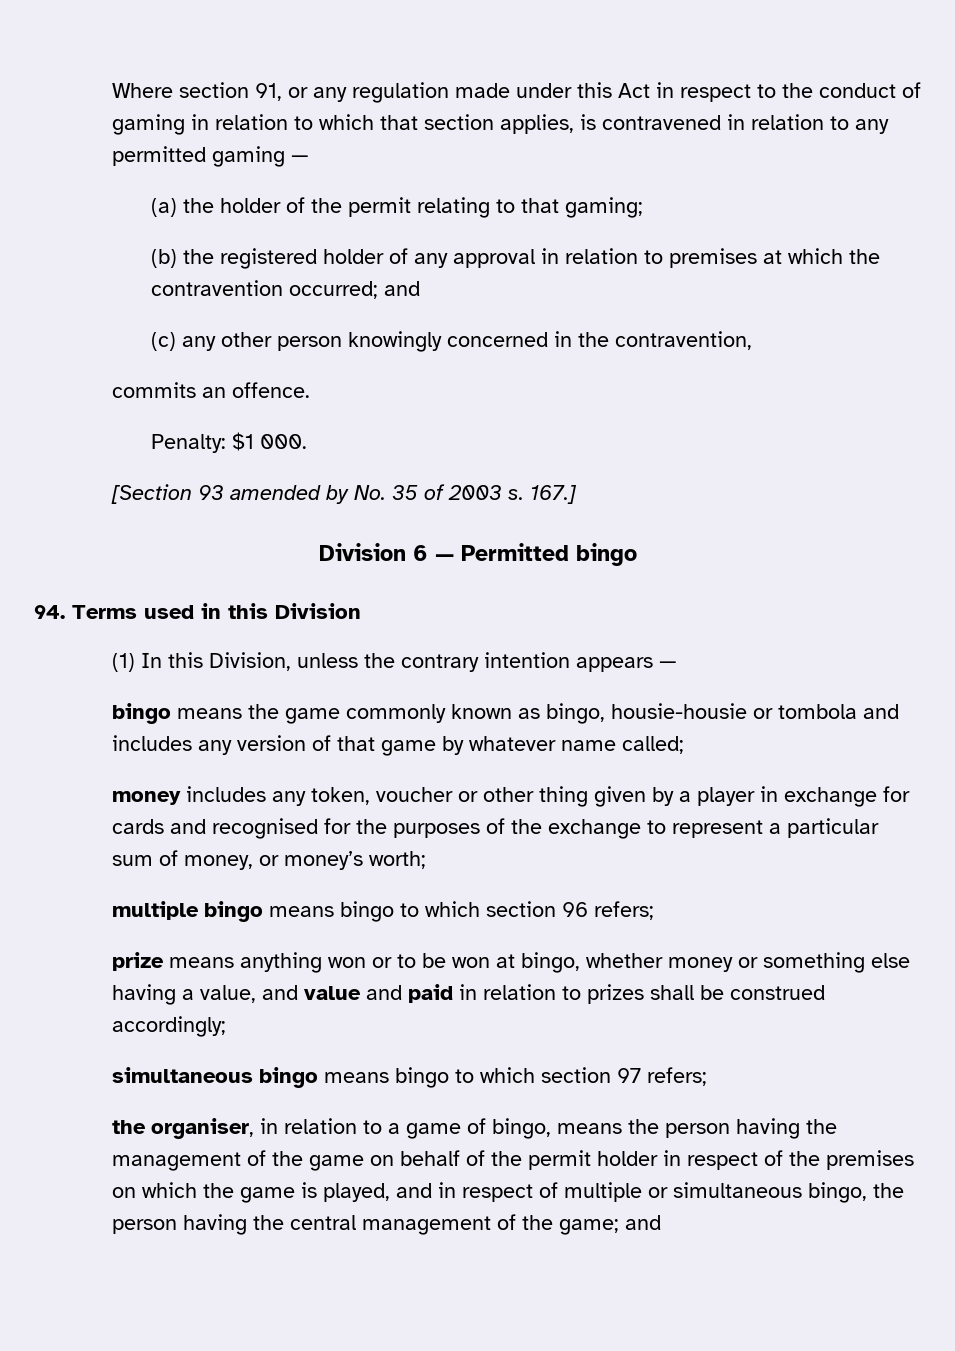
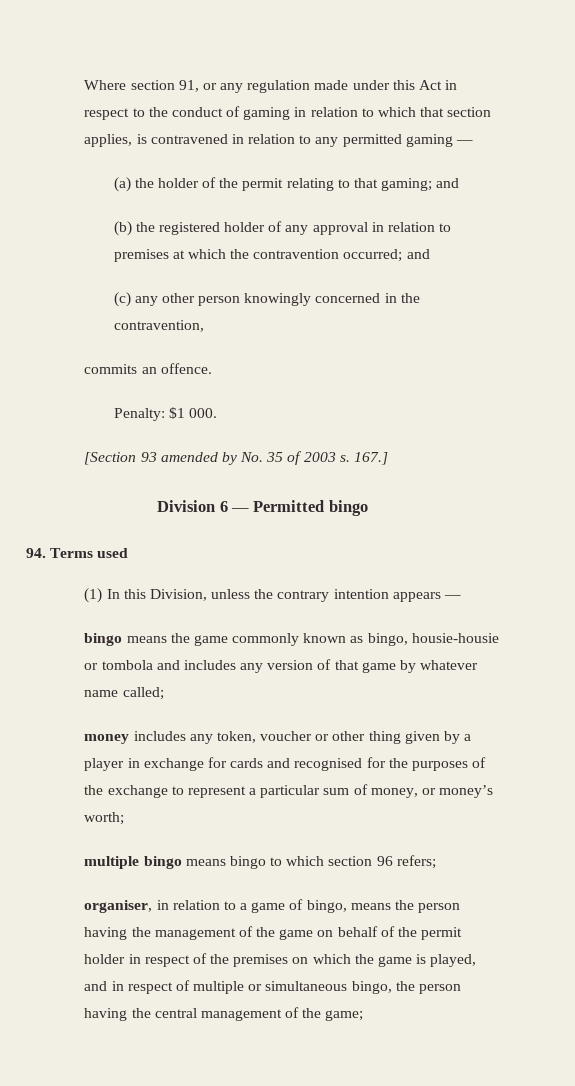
- (a) the holder of the permit relating to that gaming;
+ (a) the holder of the permit relating to that gaming; and
- 94. Terms used in this Division
+ 94. Terms used
- prize means anything won or to be won at bingo, whether money or something else having a value, and value and paid in relation to prizes shall be construed accordingly;
- simultaneous bingo means bingo to which section 97 refers;
- the organiser, in relation to a game of bingo, means the person having the management of the game on behalf of the permit holder in respect of the premises on which the game is played, and in respect of multiple or simultaneous bingo, the person having the central management of the game; and
+ organiser, in relation to a game of bingo, means the person having the management of the game on behalf of the permit holder in respect of the premises on which the game is played, and in respect of multiple or simultaneous bingo, the person having the central management of the game;

